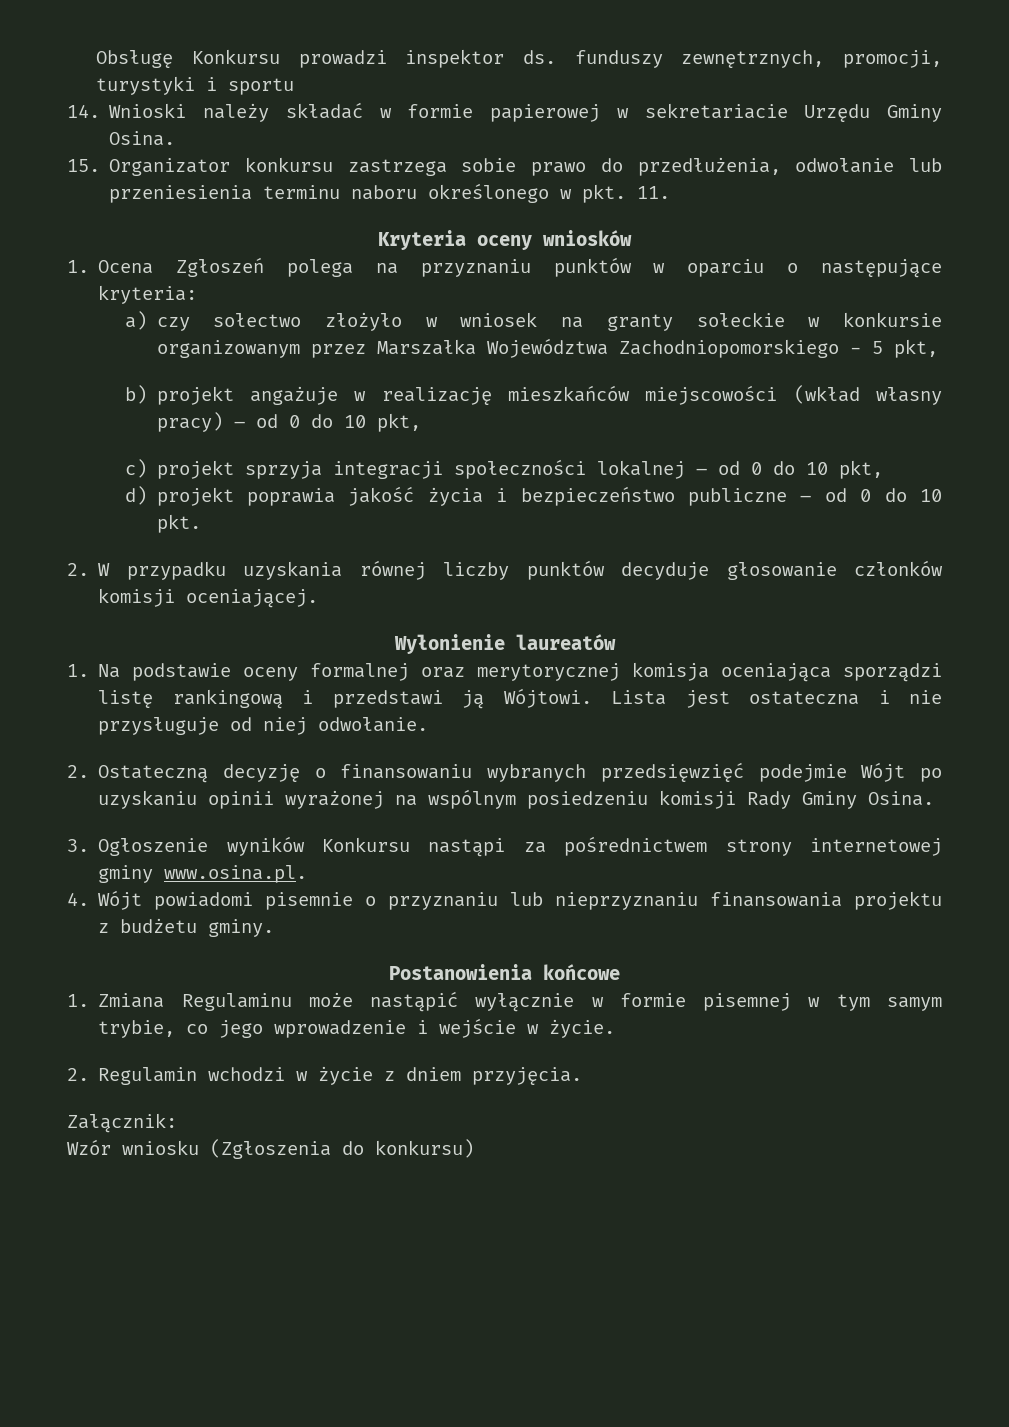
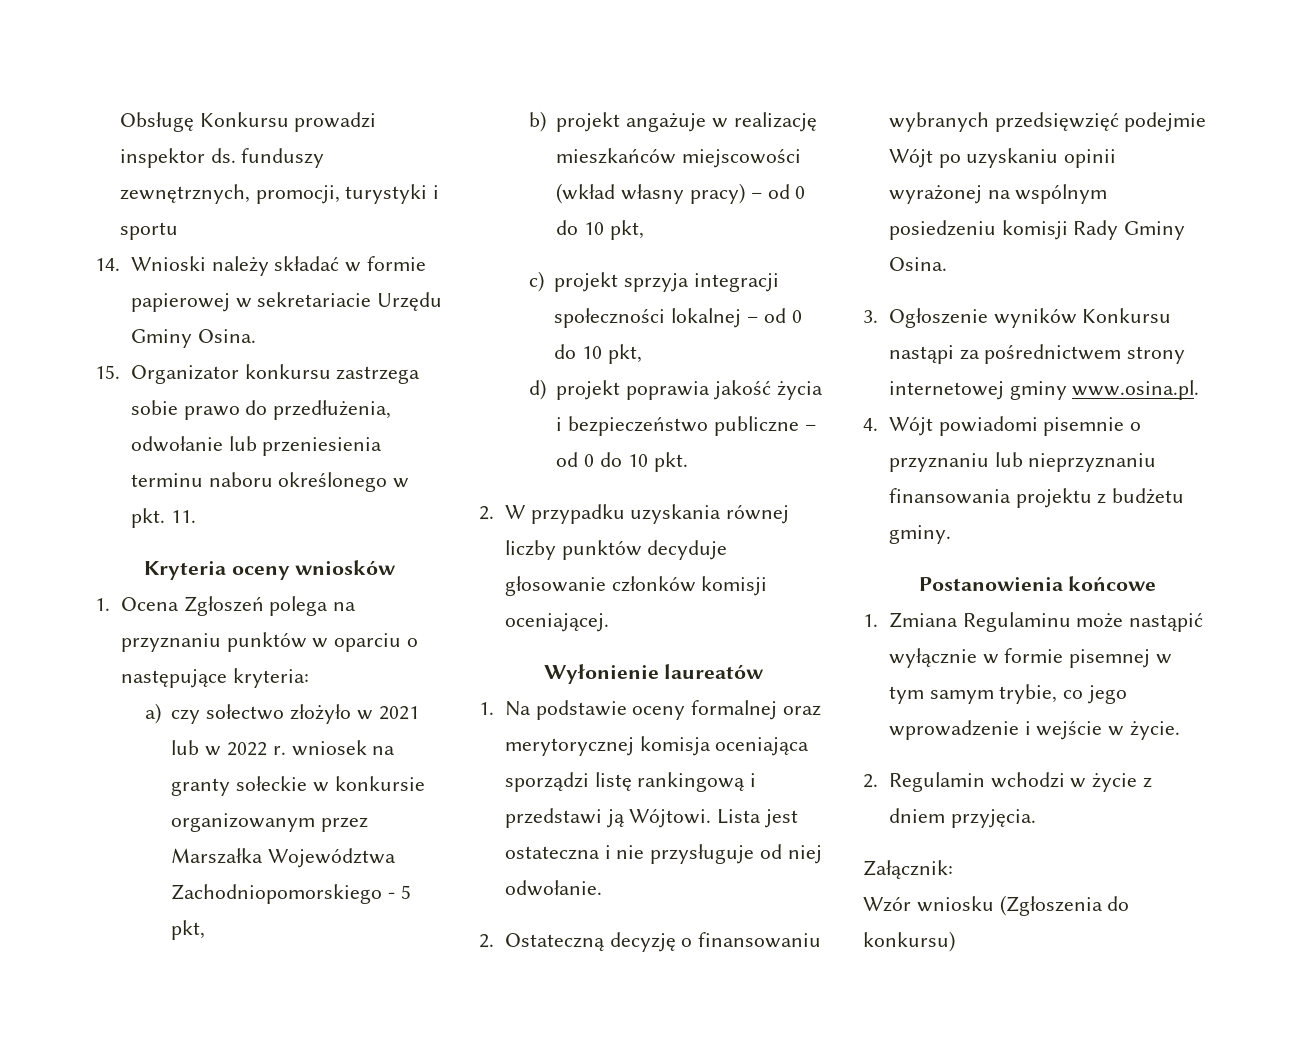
- a) czy sołectwo złożyło w wniosek na granty sołeckie w konkursie organizowanym przez Marszałka Województwa Zachodniopomorskiego - 5 pkt,
+ a) czy sołectwo złożyło w 2021 lub w 2022 r. wniosek na granty sołeckie w konkursie organizowanym przez Marszałka Województwa Zachodniopomorskiego - 5 pkt,

